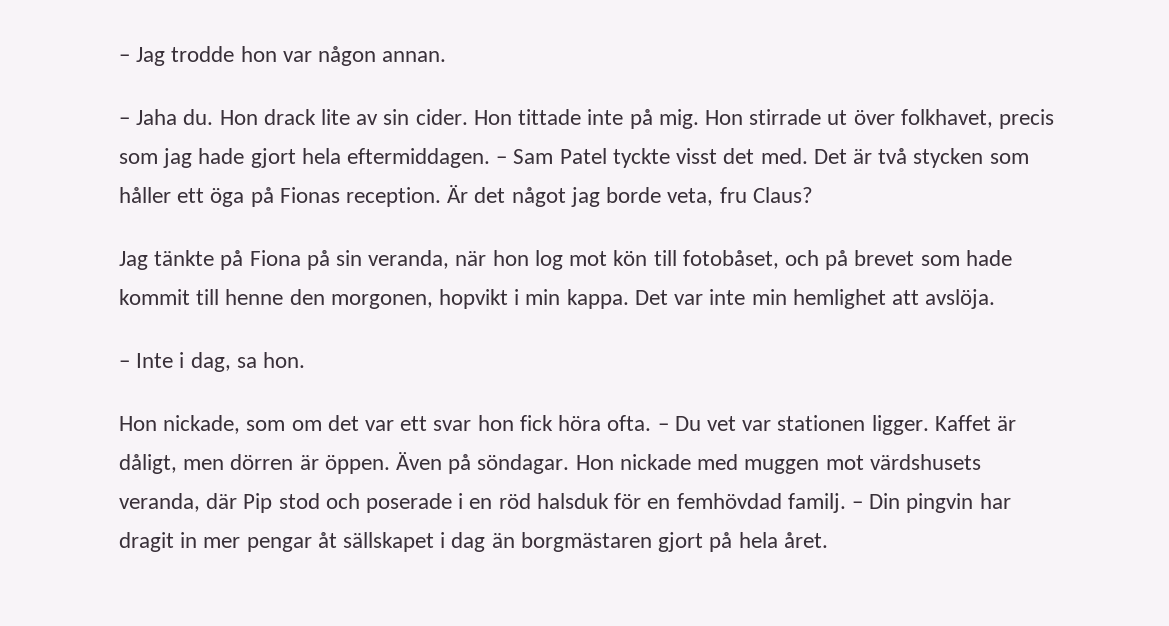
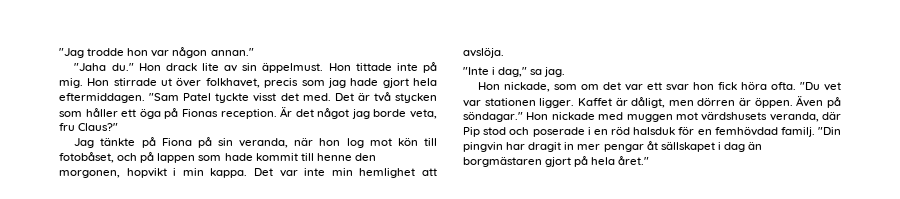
- – Jag trodde hon var någon annan.
- – Jaha du.
+ "Jag trodde hon var någon annan."
+ "Jaha du."
- Hon drack lite av sin cider.
+ Hon drack lite av sin äppelmust.
- – Sam Patel tyckte visst det med.
+ "Sam Patel tyckte visst det med.
- Är det något jag borde veta, fru Claus?
+ Är det något jag borde veta, fru Claus?"
- Jag tänkte på Fiona på sin veranda, när hon log mot kön till fotobåset, och på brevet som hade kommit till henne den morgonen, hopvikt i min kappa.
+ Jag tänkte på Fiona på sin veranda, när hon log mot kön till fotobåset, och på lappen som hade kommit till henne den morgonen, hopvikt i min kappa.
- – Inte i dag, sa hon.
+ "Inte i dag," sa jag.
- – Du vet var stationen ligger.
+ "Du vet var stationen ligger.
- Även på söndagar.
+ Även på söndagar."
- – Din pingvin har dragit in mer pengar åt sällskapet i dag än borgmästaren gjort på hela året.
+ "Din pingvin har dragit in mer pengar åt sällskapet i dag än borgmästaren gjort på hela året."

